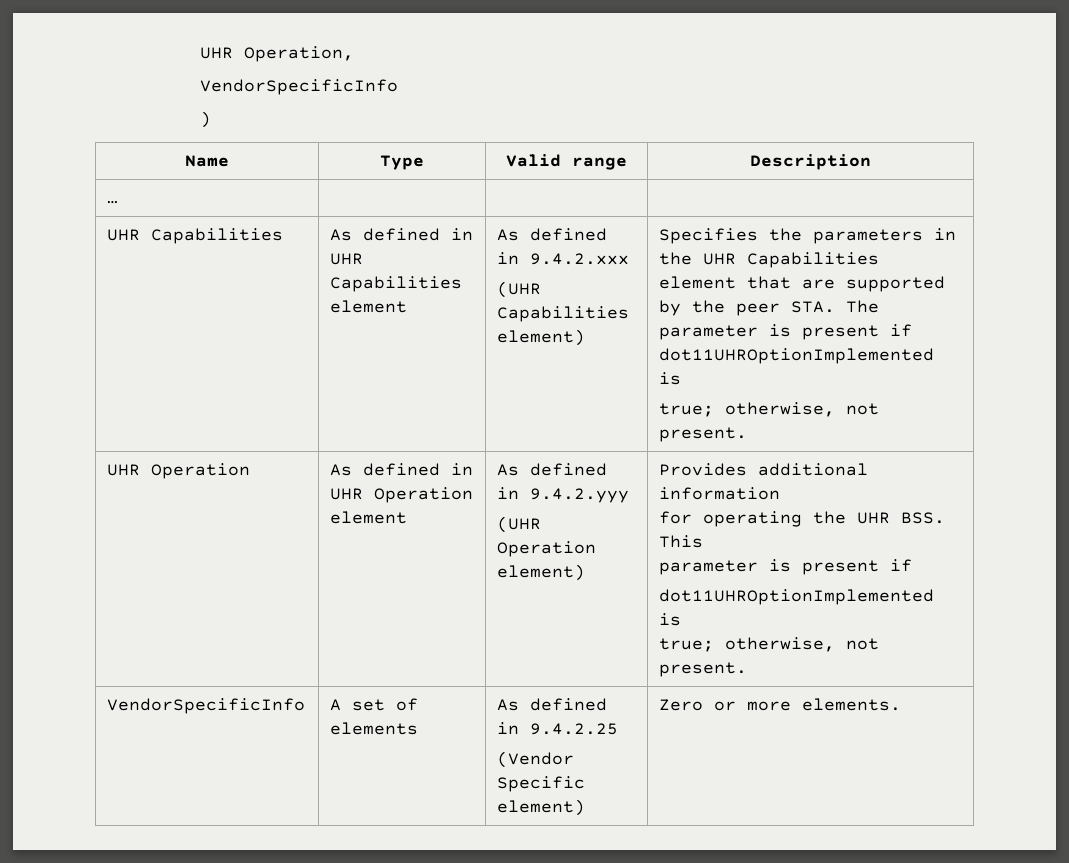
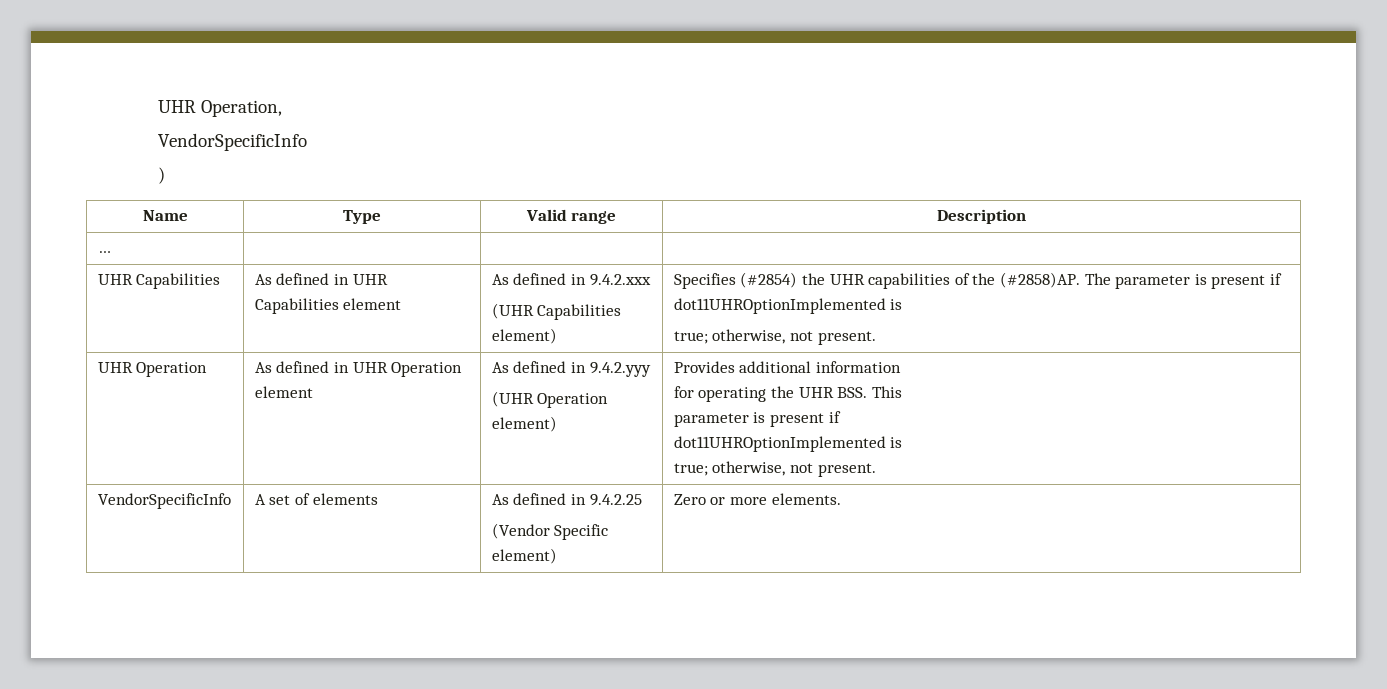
- Specifies the parameters in the UHR Capabilities element that are supported by the peer STA. The parameter is present if dot11UHROptionImplemented is
+ Specifies (#2854) the UHR capabilities of the (#2858)AP. The parameter is present if dot11UHROptionImplemented is

